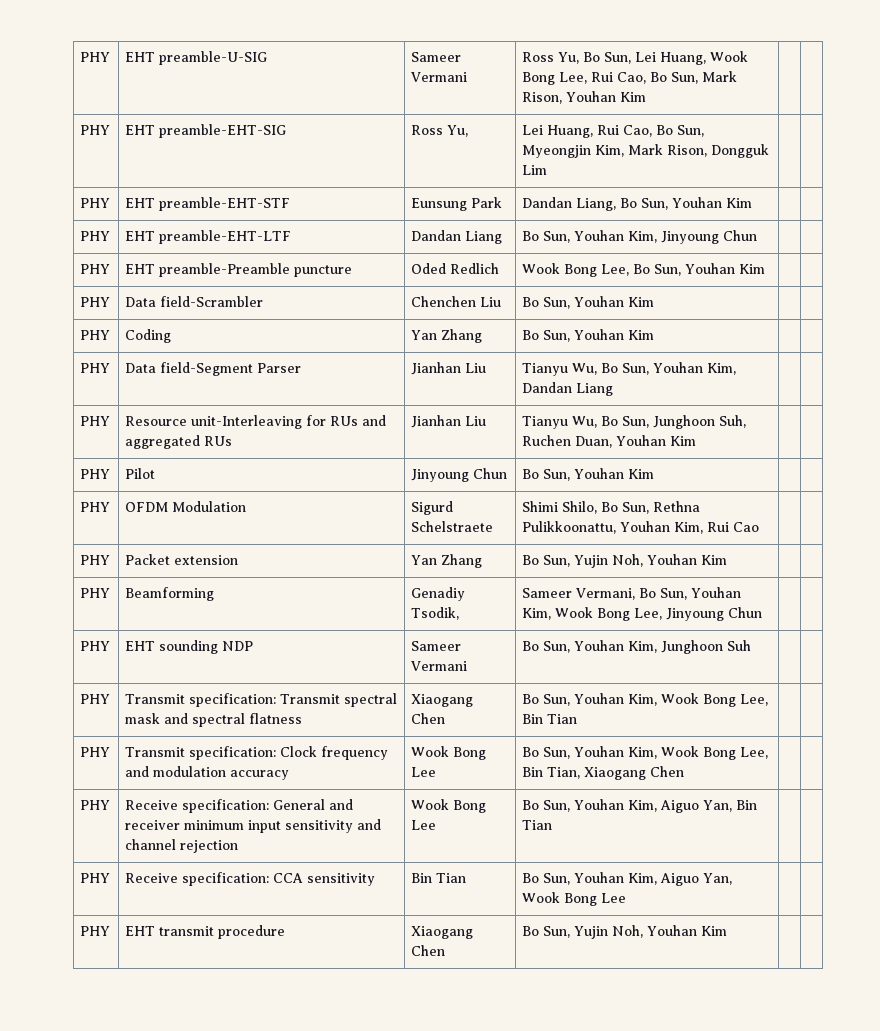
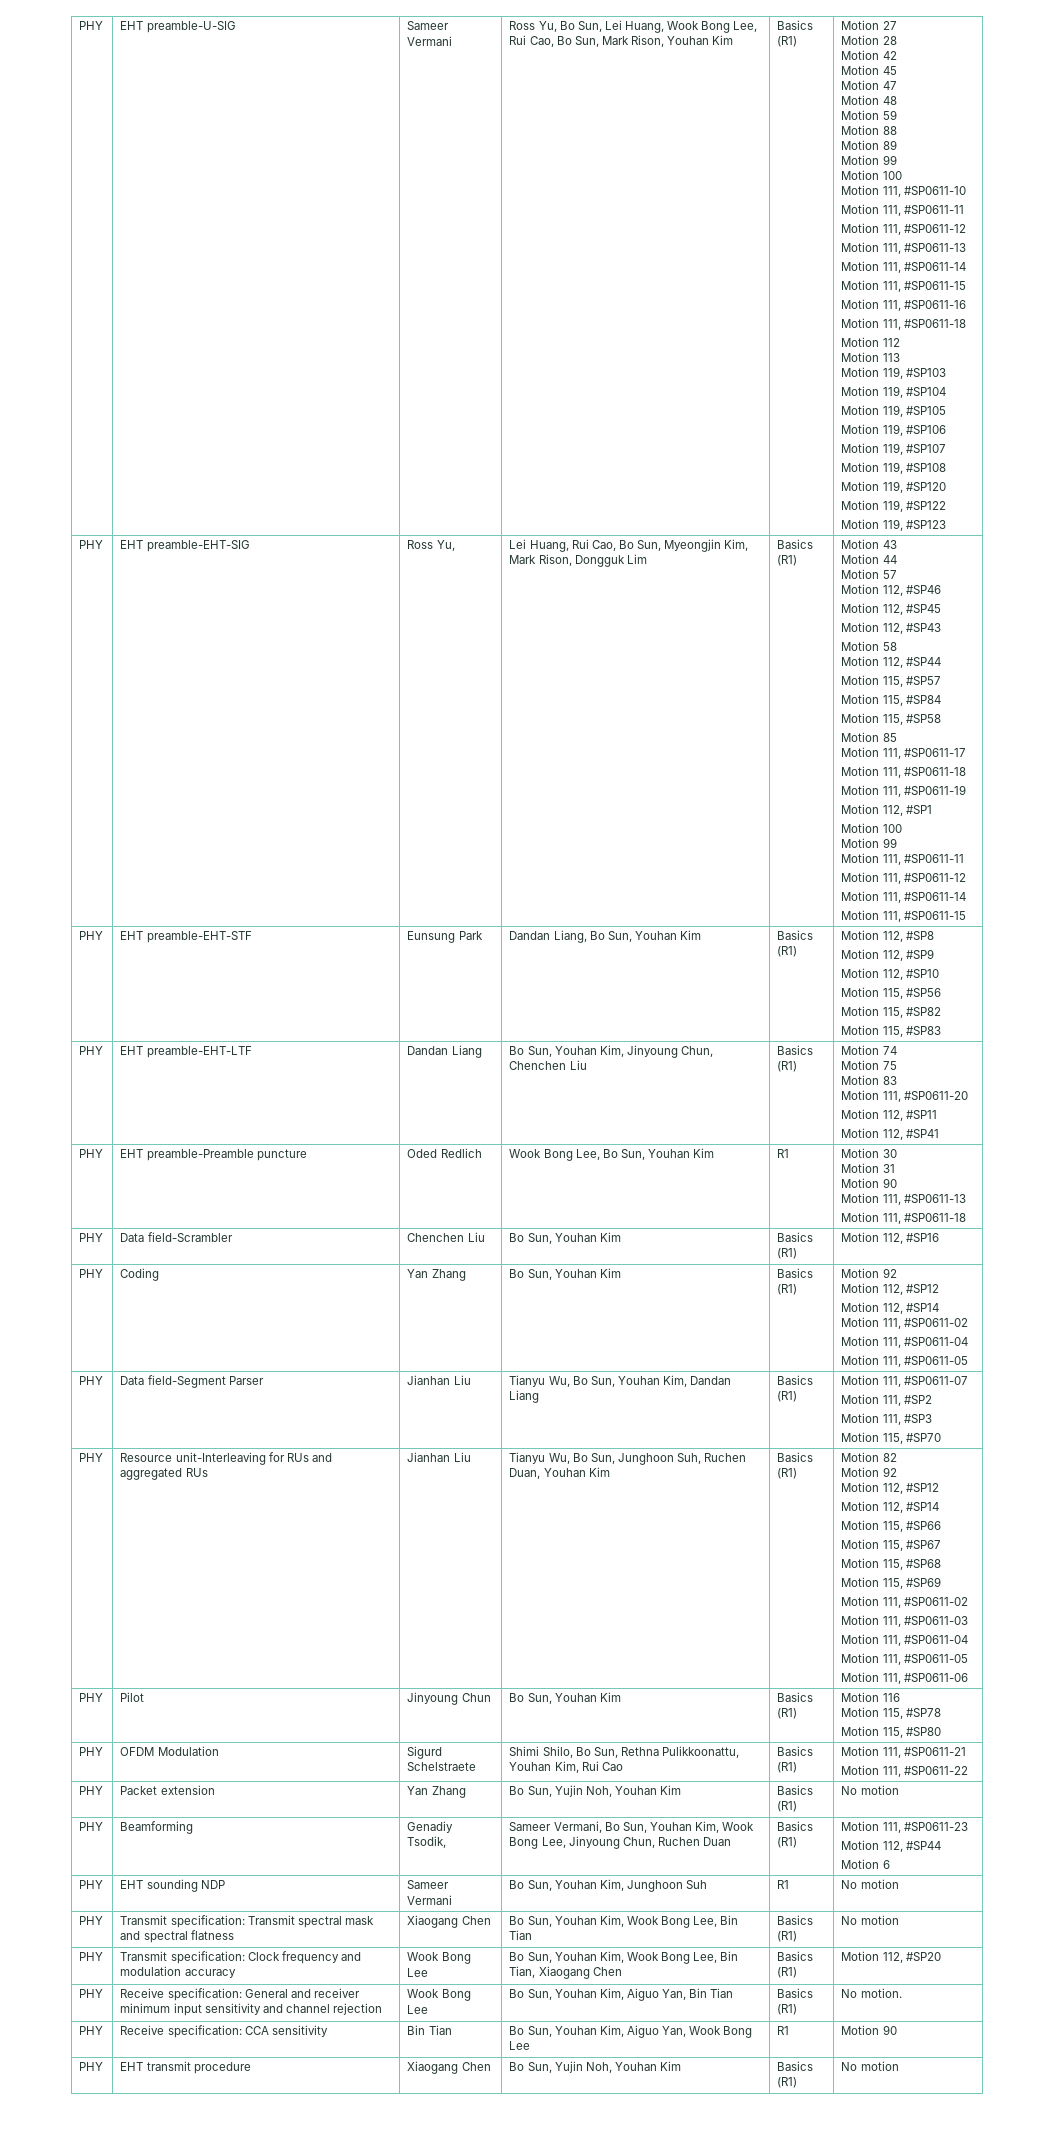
+ Basics (R1) | Motion 27
+ Motion 28
+ Motion 42
+ Motion 45
+ Motion 47
+ Motion 48
+ Motion 59
+ Motion 88
+ Motion 89
+ Motion 99
+ Motion 100
+ Motion 111, #SP0611-10
+ Motion 111, #SP0611-11
+ Motion 111, #SP0611-12
+ Motion 111, #SP0611-13
+ Motion 111, #SP0611-14
+ Motion 111, #SP0611-15
+ Motion 111, #SP0611-16
+ Motion 111, #SP0611-18
+ Motion 112
+ Motion 113
+ Motion 119, #SP103
+ Motion 119, #SP104
+ Motion 119, #SP105
+ Motion 119, #SP106
+ Motion 119, #SP107
+ Motion 119, #SP108
+ Motion 119, #SP120
+ Motion 119, #SP122
+ Motion 119, #SP123
+ Basics (R1) | Motion 43
+ Motion 44
+ Motion 57
+ Motion 112, #SP46
+ Motion 112, #SP45
+ Motion 112, #SP43
+ Motion 58
+ Motion 112, #SP44
+ Motion 115, #SP57
+ Motion 115, #SP84
+ Motion 115, #SP58
+ Motion 85
+ Motion 111, #SP0611-17
+ Motion 111, #SP0611-18
+ Motion 111, #SP0611-19
+ Motion 112, #SP1
+ Motion 100
+ Motion 99
+ Motion 111, #SP0611-11
+ Motion 111, #SP0611-12
+ Motion 111, #SP0611-14
+ Motion 111, #SP0611-15
- PHY | EHT preamble-EHT-STF | Eunsung Park | Dandan Liang, Bo Sun, Youhan Kim | |
+ PHY | EHT preamble-EHT-STF | Eunsung Park | Dandan Liang, Bo Sun, Youhan Kim | Basics (R1) | Motion 112, #SP8
+ Motion 112, #SP9
+ Motion 112, #SP10
+ Motion 115, #SP56
+ Motion 115, #SP82
+ Motion 115, #SP83
- PHY | EHT preamble-EHT-LTF | Dandan Liang | Bo Sun, Youhan Kim, Jinyoung Chun | |
+ PHY | EHT preamble-EHT-LTF | Dandan Liang | Bo Sun, Youhan Kim, Jinyoung Chun, Chenchen Liu | Basics (R1) | Motion 74
+ Motion 75
+ Motion 83
+ Motion 111, #SP0611-20
+ Motion 112, #SP11
+ Motion 112, #SP41
- PHY | EHT preamble-Preamble puncture | Oded Redlich | Wook Bong Lee, Bo Sun, Youhan Kim | |
+ PHY | EHT preamble-Preamble puncture | Oded Redlich | Wook Bong Lee, Bo Sun, Youhan Kim | R1 | Motion 30
+ Motion 31
+ Motion 90
+ Motion 111, #SP0611-13
+ Motion 111, #SP0611-18
- PHY | Data field-Scrambler | Chenchen Liu | Bo Sun, Youhan Kim | |
+ PHY | Data field-Scrambler | Chenchen Liu | Bo Sun, Youhan Kim | Basics (R1) | Motion 112, #SP16
- PHY | Coding | Yan Zhang | Bo Sun, Youhan Kim | |
+ PHY | Coding | Yan Zhang | Bo Sun, Youhan Kim | Basics (R1) | Motion 92
+ Motion 112, #SP12
+ Motion 112, #SP14 Motion 111, #SP0611-02
+ Motion 111, #SP0611-04
+ Motion 111, #SP0611-05
- PHY | Data field-Segment Parser | Jianhan Liu | Tianyu Wu, Bo Sun, Youhan Kim, Dandan Liang | |
+ PHY | Data field-Segment Parser | Jianhan Liu | Tianyu Wu, Bo Sun, Youhan Kim, Dandan Liang | Basics (R1) | Motion 111, #SP0611-07
+ Motion 111, #SP2
+ Motion 111, #SP3
+ Motion 115, #SP70
+ Basics (R1) | Motion 82
+ Motion 92
+ Motion 112, #SP12
+ Motion 112, #SP14
+ Motion 115, #SP66
+ Motion 115, #SP67
+ Motion 115, #SP68
+ Motion 115, #SP69
+ Motion 111, #SP0611-02
+ Motion 111, #SP0611-03
+ Motion 111, #SP0611-04
+ Motion 111, #SP0611-05
+ Motion 111, #SP0611-06
- PHY | Pilot | Jinyoung Chun | Bo Sun, Youhan Kim | |
+ PHY | Pilot | Jinyoung Chun | Bo Sun, Youhan Kim | Basics (R1) | Motion 116
+ Motion 115, #SP78
+ Motion 115, #SP80
- PHY | OFDM Modulation | Sigurd Schelstraete | Shimi Shilo, Bo Sun, Rethna Pulikkoonattu, Youhan Kim, Rui Cao | |
+ PHY | OFDM Modulation | Sigurd Schelstraete | Shimi Shilo, Bo Sun, Rethna Pulikkoonattu, Youhan Kim, Rui Cao | Basics (R1) | Motion 111, #SP0611-21
+ Motion 111, #SP0611-22
- PHY | Packet extension | Yan Zhang | Bo Sun, Yujin Noh, Youhan Kim | |
+ PHY | Packet extension | Yan Zhang | Bo Sun, Yujin Noh, Youhan Kim | Basics (R1) | No motion
- PHY | Beamforming | Genadiy Tsodik, | Sameer Vermani, Bo Sun, Youhan Kim, Wook Bong Lee, Jinyoung Chun | |
+ PHY | Beamforming | Genadiy Tsodik, | Sameer Vermani, Bo Sun, Youhan Kim, Wook Bong Lee, Jinyoung Chun, Ruchen Duan | Basics (R1) | Motion 111, #SP0611-23
+ Motion 112, #SP44
+ Motion 6
- PHY | EHT sounding NDP | Sameer Vermani | Bo Sun, Youhan Kim, Junghoon Suh | |
+ PHY | EHT sounding NDP | Sameer Vermani | Bo Sun, Youhan Kim, Junghoon Suh | R1 | No motion
- PHY | Transmit specification: Transmit spectral mask and spectral flatness | Xiaogang Chen | Bo Sun, Youhan Kim, Wook Bong Lee, Bin Tian | |
+ PHY | Transmit specification: Transmit spectral mask and spectral flatness | Xiaogang Chen | Bo Sun, Youhan Kim, Wook Bong Lee, Bin Tian | Basics (R1) | No motion
- PHY | Transmit specification: Clock frequency and modulation accuracy | Wook Bong Lee | Bo Sun, Youhan Kim, Wook Bong Lee, Bin Tian, Xiaogang Chen | |
+ PHY | Transmit specification: Clock frequency and modulation accuracy | Wook Bong Lee | Bo Sun, Youhan Kim, Wook Bong Lee, Bin Tian, Xiaogang Chen | Basics (R1) | Motion 112, #SP20
- PHY | Receive specification: General and receiver minimum input sensitivity and channel rejection | Wook Bong Lee | Bo Sun, Youhan Kim, Aiguo Yan, Bin Tian | |
+ PHY | Receive specification: General and receiver minimum input sensitivity and channel rejection | Wook Bong Lee | Bo Sun, Youhan Kim, Aiguo Yan, Bin Tian | Basics (R1) | No motion.
- PHY | Receive specification: CCA sensitivity | Bin Tian | Bo Sun, Youhan Kim, Aiguo Yan, Wook Bong Lee | |
+ PHY | Receive specification: CCA sensitivity | Bin Tian | Bo Sun, Youhan Kim, Aiguo Yan, Wook Bong Lee | R1 | Motion 90
- PHY | EHT transmit procedure | Xiaogang Chen | Bo Sun, Yujin Noh, Youhan Kim | |
+ PHY | EHT transmit procedure | Xiaogang Chen | Bo Sun, Yujin Noh, Youhan Kim | Basics (R1) | No motion

